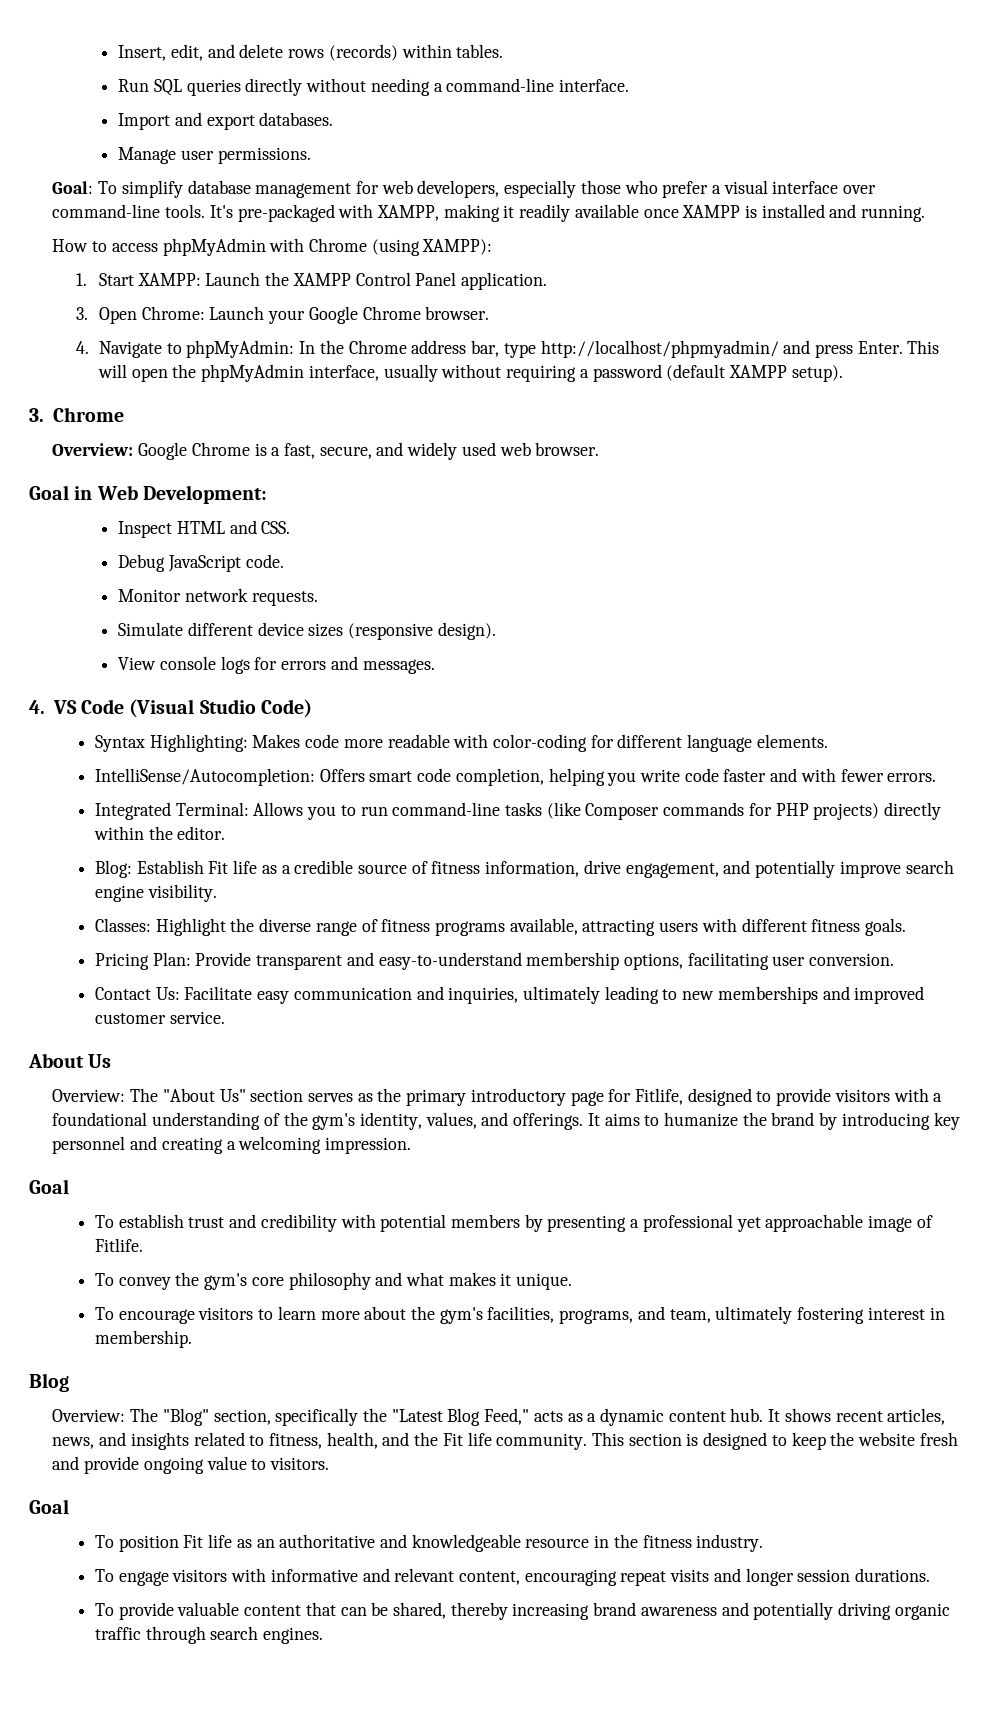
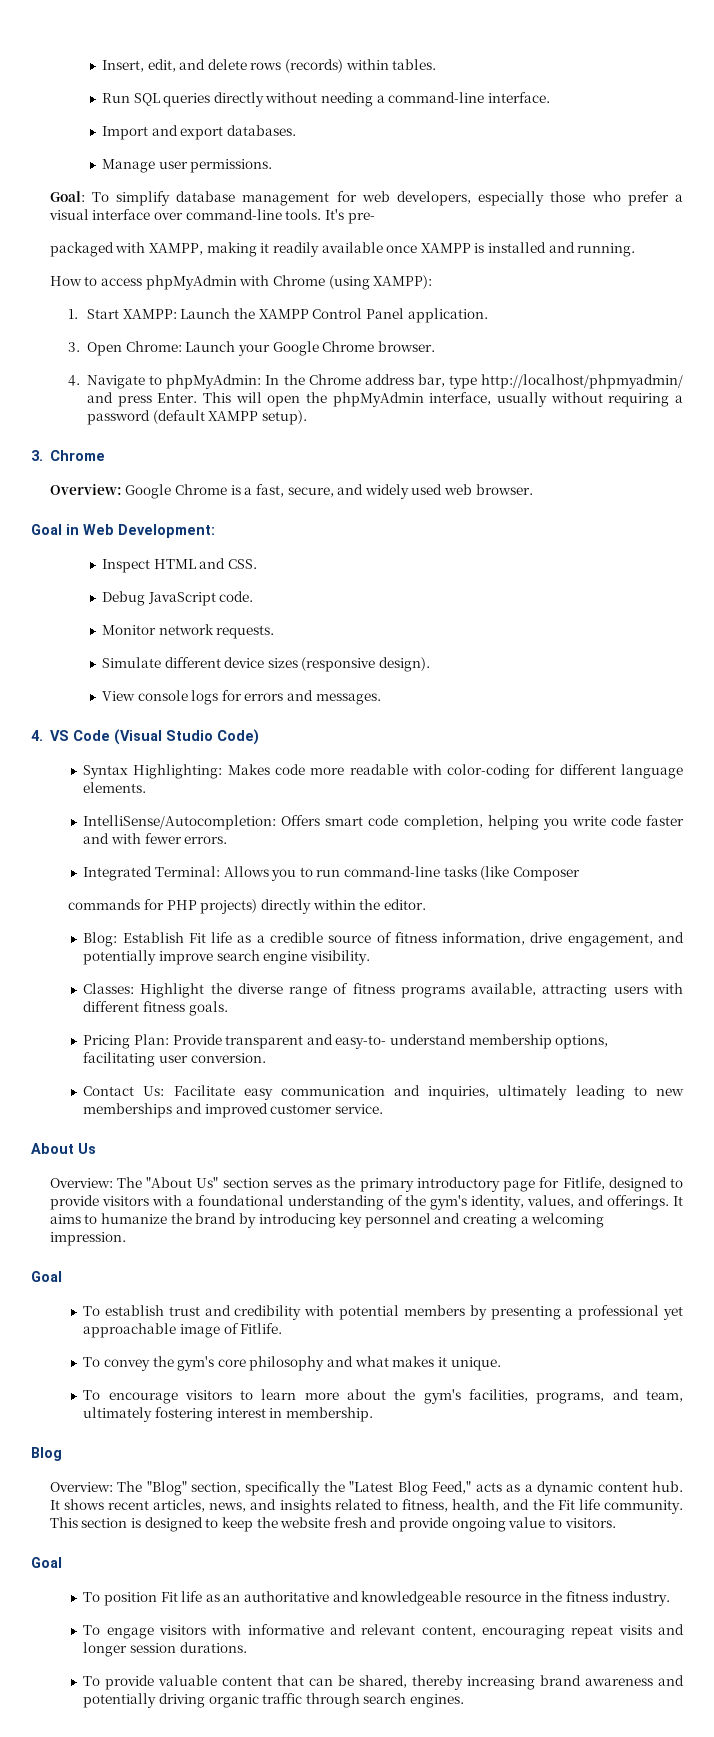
- It's pre-packaged with XAMPP, making it readily available once XAMPP is installed and running.
+ It's pre-
+ packaged with XAMPP, making it readily available once XAMPP is installed and running.
- Integrated Terminal: Allows you to run command-line tasks (like Composer commands for PHP projects) directly within the editor.
+ Integrated Terminal: Allows you to run command-line tasks (like Composer
+ commands for PHP projects) directly within the editor.
- Pricing Plan: Provide transparent and easy-to-understand membership options, facilitating user conversion.
+ Pricing Plan: Provide transparent and easy-to- understand membership options, facilitating user conversion.

